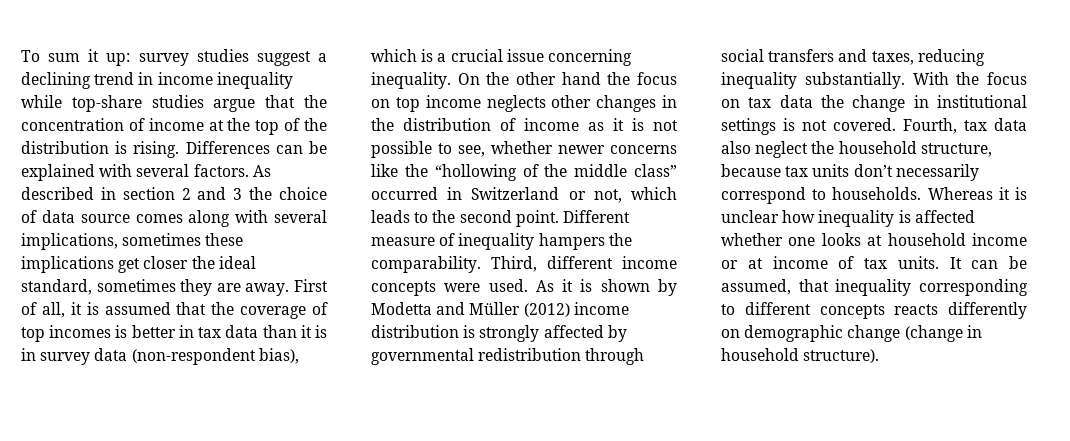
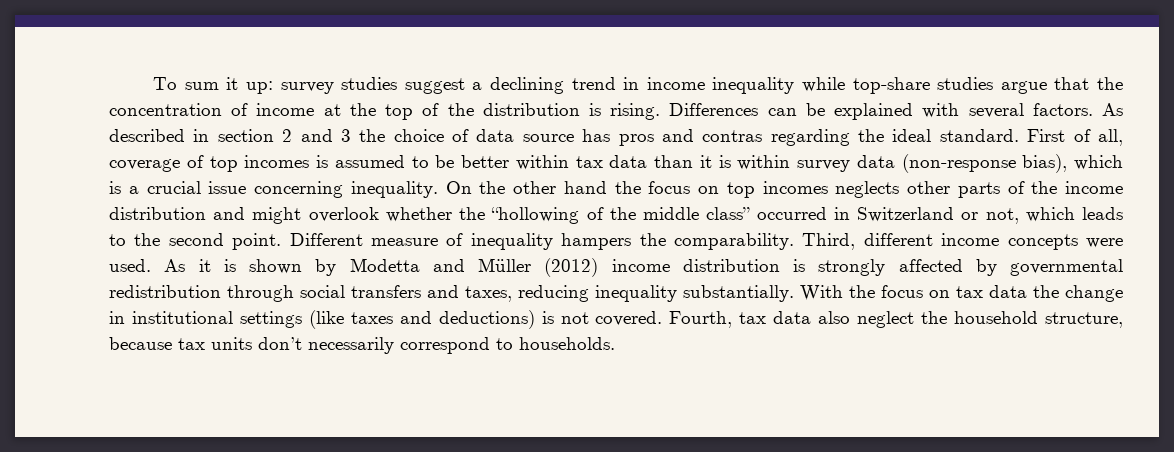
- As described in section 2 and 3 the choice of data source comes along with several implications, sometimes these implications get closer the ideal standard, sometimes they are away. First of all, it is assumed that the coverage of top incomes is better in tax data than it is in survey data (non-respondent bias), which is a crucial issue concerning inequality.
+ As described in section 2 and 3 the choice of data source has pros and contras regarding the ideal standard. First of all, coverage of top incomes is assumed to be better within tax data than it is within survey data (non-response bias), which is a crucial issue concerning inequality.
- On the other hand the focus on top income neglects other changes in the distribution of income as it is not possible to see, whether newer concerns like the “hollowing of the middle class” occurred in Switzerland or not, which leads to the second point.
+ On the other hand the focus on top incomes neglects other parts of the income distribution and might overlook whether the “hollowing of the middle class” occurred in Switzerland or not, which leads to the second point.
- With the focus on tax data the change in institutional settings is not covered.
+ With the focus on tax data the change in institutional settings (like taxes and deductions) is not covered.
- Whereas it is unclear how inequality is affected whether one looks at household income or at income of tax units. It can be assumed, that inequality corresponding to different concepts reacts differently on demographic change (change in household structure).

